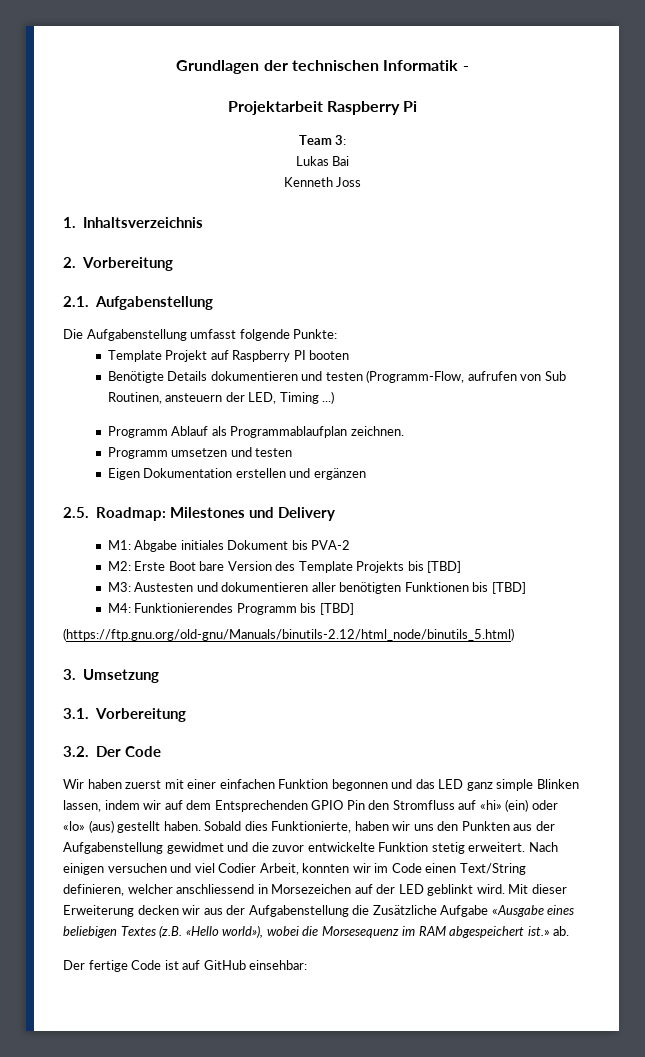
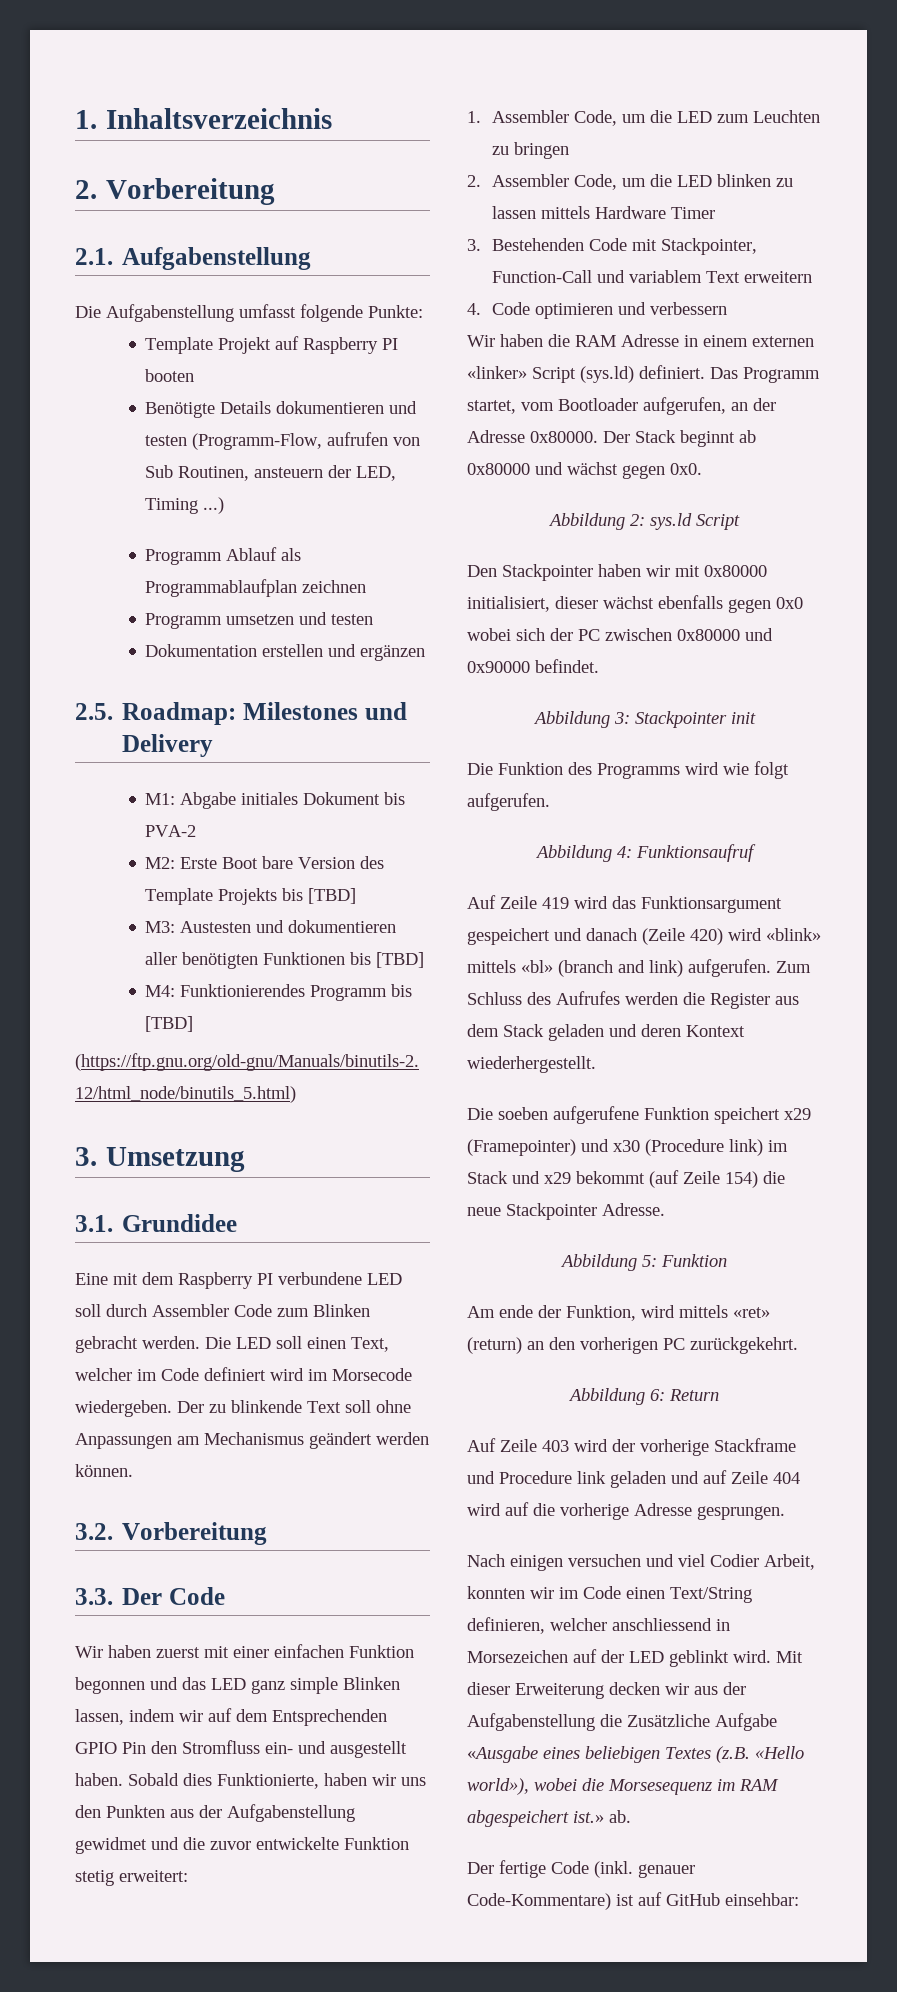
- Grundlagen der technischen Informatik -
- Projektarbeit Raspberry Pi
- Team 3:
- Lukas Bai
- Kenneth Joss
- Programm Ablauf als Programmablaufplan zeichnen.
+ Programm Ablauf als Programmablaufplan zeichnen
- Eigen Dokumentation erstellen und ergänzen
+ Dokumentation erstellen und ergänzen
- 3.1. Vorbereitung
- 3.2. Der Code
+ 3.1. Grundidee
+ Eine mit dem Raspberry PI verbundene LED soll durch Assembler Code zum Blinken gebracht werden. Die LED soll einen Text, welcher im Code definiert wird im Morsecode wiedergeben. Der zu blinkende Text soll ohne Anpassungen am Mechanismus geändert werden können.
+ 3.2. Vorbereitung
+ 3.3. Der Code
- Wir haben zuerst mit einer einfachen Funktion begonnen und das LED ganz simple Blinken lassen, indem wir auf dem Entsprechenden GPIO Pin den Stromfluss auf «hi» (ein) oder «lo» (aus) gestellt haben.
+ Wir haben zuerst mit einer einfachen Funktion begonnen und das LED ganz simple Blinken lassen, indem wir auf dem Entsprechenden GPIO Pin den Stromfluss ein- und ausgestellt haben.
- Sobald dies Funktionierte, haben wir uns den Punkten aus der Aufgabenstellung gewidmet und die zuvor entwickelte Funktion stetig erweitert. Nach einigen versuchen und viel Codier Arbeit, konnten wir im Code einen Text/String definieren, welcher anschliessend in Morsezeichen auf der LED geblinkt wird.
+ Sobald dies Funktionierte, haben wir uns den Punkten aus der Aufgabenstellung gewidmet und die zuvor entwickelte Funktion stetig erweitert:
+ 1. Assembler Code, um die LED zum Leuchten zu bringen
+ 2. Assembler Code, um die LED blinken zu lassen mittels Hardware Timer
+ 3. Bestehenden Code mit Stackpointer, Function-Call und variablem Text erweitern
+ 4. Code optimieren und verbessern
+ Wir haben die RAM Adresse in einem externen «linker» Script (sys.ld) definiert. Das Programm startet, vom Bootloader aufgerufen, an der Adresse 0x80000. Der Stack beginnt ab 0x80000 und wächst gegen 0x0.
+ Abbildung 2: sys.ld Script
+ Den Stackpointer haben wir mit 0x80000 initialisiert, dieser wächst ebenfalls gegen 0x0 wobei sich der PC zwischen 0x80000 und 0x90000 befindet.
+ Abbildung 3: Stackpointer init
+ Die Funktion des Programms wird wie folgt aufgerufen.
+ Abbildung 4: Funktionsaufruf
+ Auf Zeile 419 wird das Funktionsargument gespeichert und danach (Zeile 420) wird «blink» mittels «bl» (branch and link) aufgerufen. Zum Schluss des Aufrufes werden die Register aus dem Stack geladen und deren Kontext wiederhergestellt.
+ Die soeben aufgerufene Funktion speichert x29 (Framepointer) und x30 (Procedure link) im Stack und x29 bekommt (auf Zeile 154) die neue Stackpointer Adresse.
+ Abbildung 5: Funktion
+ Am ende der Funktion, wird mittels «ret» (return) an den vorherigen PC zurückgekehrt.
+ Abbildung 6: Return
+ Auf Zeile 403 wird der vorherige Stackframe und Procedure link geladen und auf Zeile 404 wird auf die vorherige Adresse gesprungen.
+ Nach einigen versuchen und viel Codier Arbeit, konnten wir im Code einen Text/String definieren, welcher anschliessend in Morsezeichen auf der LED geblinkt wird.
- Der fertige Code ist auf GitHub einsehbar:
+ Der fertige Code (inkl. genauer Code-Kommentare) ist auf GitHub einsehbar:

